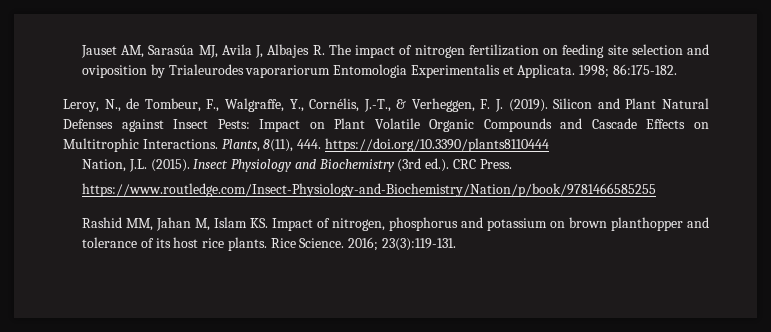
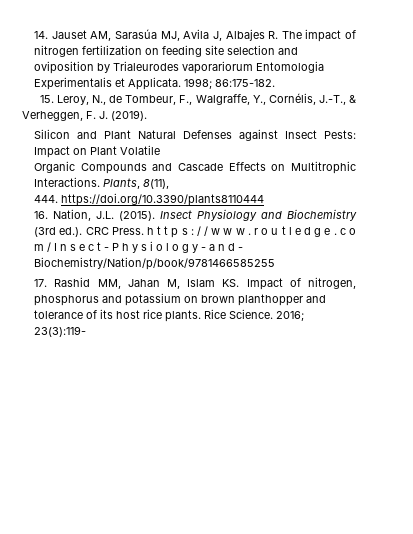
- Jauset AM, Sarasúa MJ, Avila J, Albajes R. The impact of nitrogen fertilization on feeding site selection and oviposition by Trialeurodes vaporariorum Entomologia Experimentalis et Applicata.
+ 14. Jauset AM, Sarasúa MJ, Avila J, Albajes R. The impact of nitrogen fertilization on feeding site selection and oviposition by Trialeurodes vaporariorum Entomologia Experimentalis et Applicata.
- Leroy, N., de Tombeur, F., Walgraffe, Y., Cornélis, J.-T., & Verheggen, F. J. (2019). Silicon and Plant Natural Defenses against Insect Pests: Impact on Plant Volatile Organic Compounds and Cascade Effects on Multitrophic Interactions.
+ 15. Leroy, N., de Tombeur, F., Walgraffe, Y., Cornélis, J.-T., & Verheggen, F. J. (2019).
+ Silicon and Plant Natural Defenses against Insect Pests: Impact on Plant Volatile
+ Organic Compounds and Cascade Effects on Multitrophic Interactions.
- Plants, 8(11), 444. https://doi.org/10.3390/plants8110444
+ Plants, 8(11),
+ 444. https://doi.org/10.3390/plants8110444
- Nation, J.L. (2015).
+ 16. Nation, J.L. (2015).
- Insect Physiology and Biochemistry (3rd ed.). CRC Press.
- https://www.routledge.com/Insect-Physiology-and-Biochemistry/Nation/p/book/9781466585255
- Rashid MM, Jahan M, Islam KS. Impact of nitrogen, phosphorus and potassium on brown planthopper and tolerance of its host rice plants.
+ Insect Physiology and Biochemistry (3rd ed.). CRC Press. h t t p s : / / w w w . r o u t l e d g e . c o m / I n s e c t - P h y s i o l o g y - a n d - Biochemistry/Nation/p/book/9781466585255
+ 17. Rashid MM, Jahan M, Islam KS. Impact of nitrogen, phosphorus and potassium on brown planthopper and tolerance of its host rice plants.
- 2016; 23(3):119-131.
+ 2016; 23(3):119-

